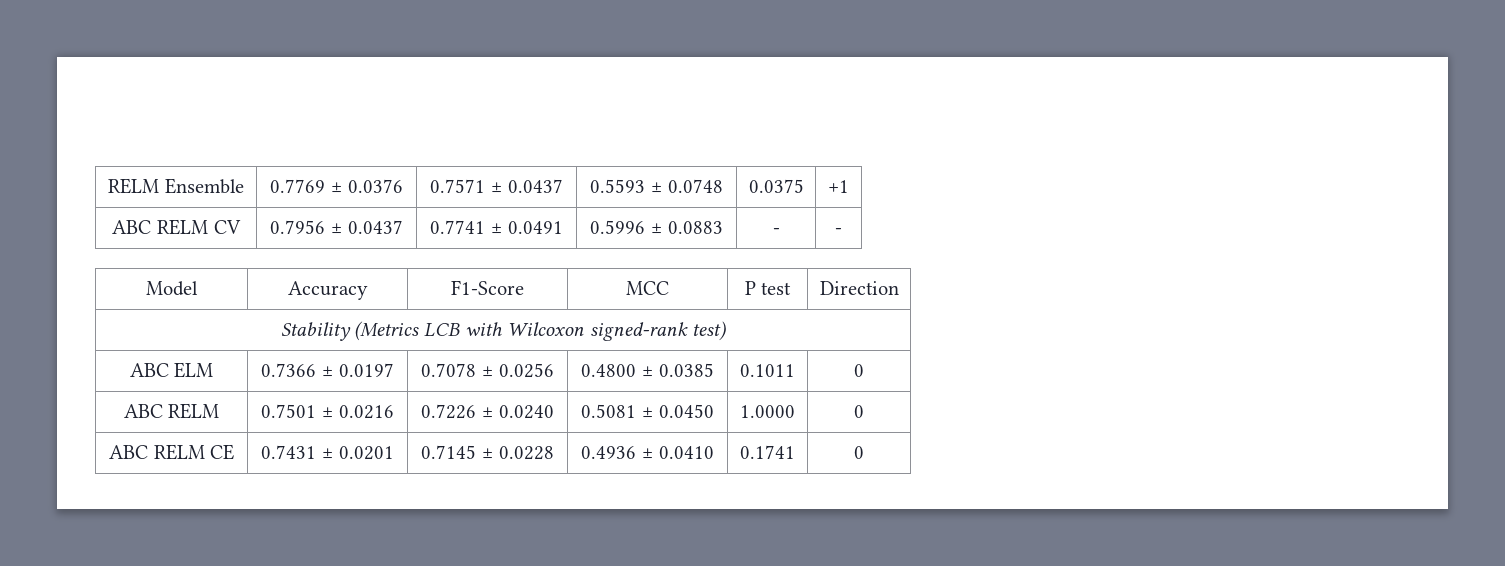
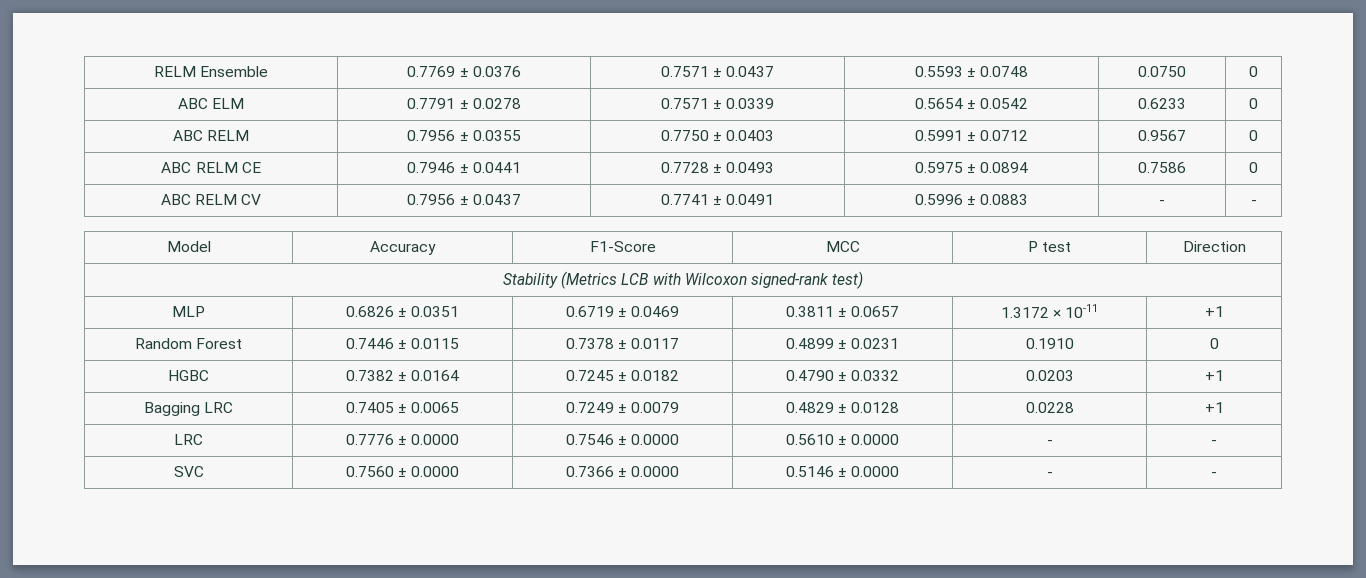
- RELM Ensemble | 0.7769 ± 0.0376 | 0.7571 ± 0.0437 | 0.5593 ± 0.0748 | 0.0375 | +1
+ RELM Ensemble | 0.7769 ± 0.0376 | 0.7571 ± 0.0437 | 0.5593 ± 0.0748 | 0.0750 | 0
+ ABC ELM | 0.7791 ± 0.0278 | 0.7571 ± 0.0339 | 0.5654 ± 0.0542 | 0.6233 | 0
+ ABC RELM | 0.7956 ± 0.0355 | 0.7750 ± 0.0403 | 0.5991 ± 0.0712 | 0.9567 | 0
+ ABC RELM CE | 0.7946 ± 0.0441 | 0.7728 ± 0.0493 | 0.5975 ± 0.0894 | 0.7586 | 0
- ABC ELM | 0.7366 ± 0.0197 | 0.7078 ± 0.0256 | 0.4800 ± 0.0385 | 0.1011 | 0
- ABC RELM | 0.7501 ± 0.0216 | 0.7226 ± 0.0240 | 0.5081 ± 0.0450 | 1.0000 | 0
- ABC RELM CE | 0.7431 ± 0.0201 | 0.7145 ± 0.0228 | 0.4936 ± 0.0410 | 0.1741 | 0
+ MLP | 0.6826 ± 0.0351 | 0.6719 ± 0.0469 | 0.3811 ± 0.0657 | 1.3172 × 10-11 | +1
+ Random Forest | 0.7446 ± 0.0115 | 0.7378 ± 0.0117 | 0.4899 ± 0.0231 | 0.1910 | 0
+ HGBC | 0.7382 ± 0.0164 | 0.7245 ± 0.0182 | 0.4790 ± 0.0332 | 0.0203 | +1
+ Bagging LRC | 0.7405 ± 0.0065 | 0.7249 ± 0.0079 | 0.4829 ± 0.0128 | 0.0228 | +1
+ LRC | 0.7776 ± 0.0000 | 0.7546 ± 0.0000 | 0.5610 ± 0.0000 | - | -
+ SVC | 0.7560 ± 0.0000 | 0.7366 ± 0.0000 | 0.5146 ± 0.0000 | - | -

